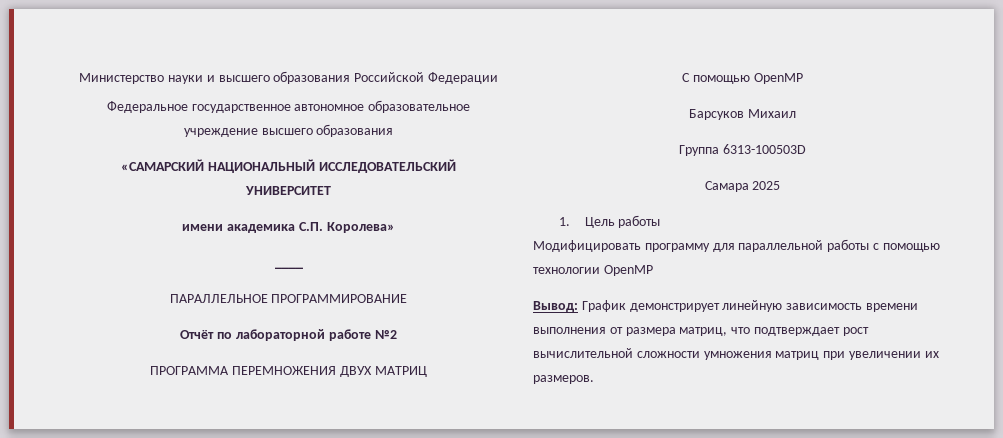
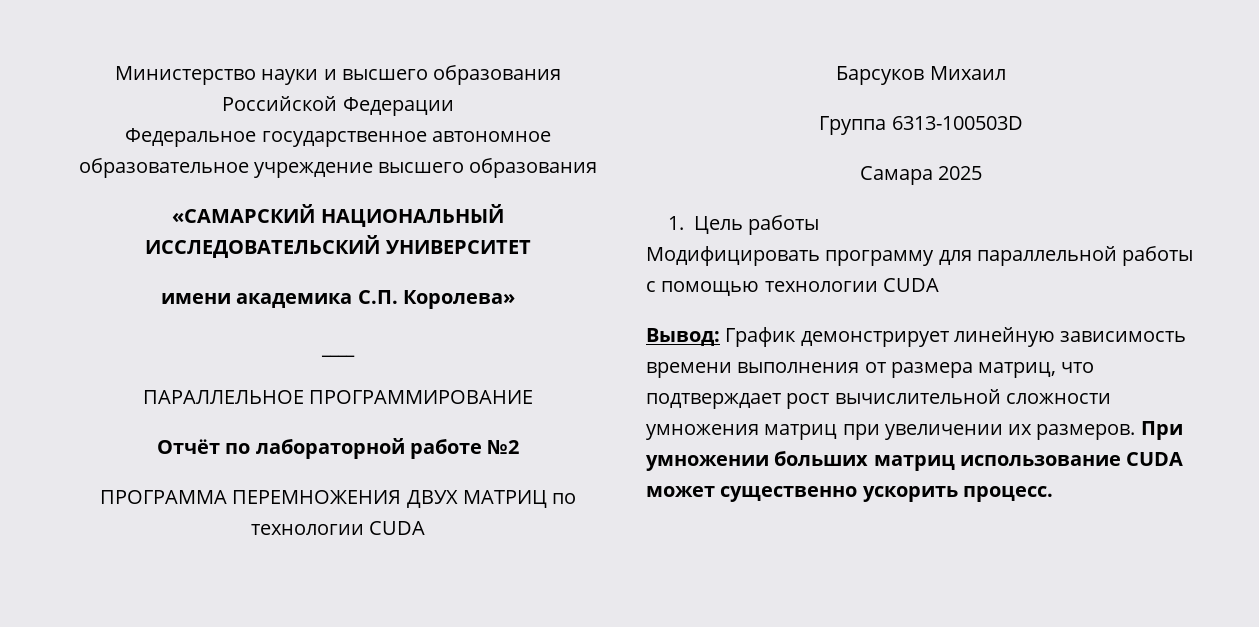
- ПРОГРАММА ПЕРЕМНОЖЕНИЯ ДВУХ МАТРИЦ
- С помощью OpenMP
+ ПРОГРАММА ПЕРЕМНОЖЕНИЯ ДВУХ МАТРИЦ по технологии CUDA
- Модифицировать программу для параллельной работы с помощью технологии OpenMP
+ Модифицировать программу для параллельной работы с помощью технологии CUDA
+ При умножении больших матриц использование CUDA может существенно ускорить процесс.

